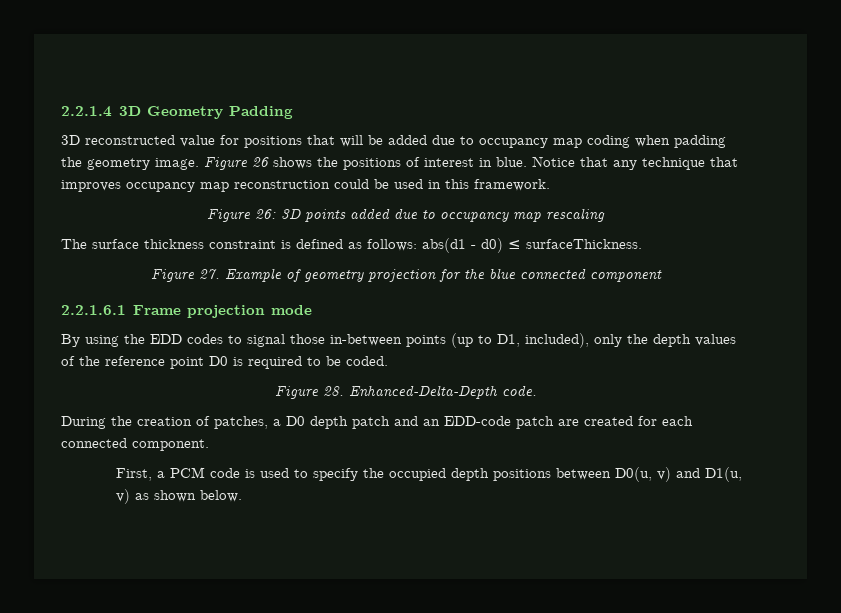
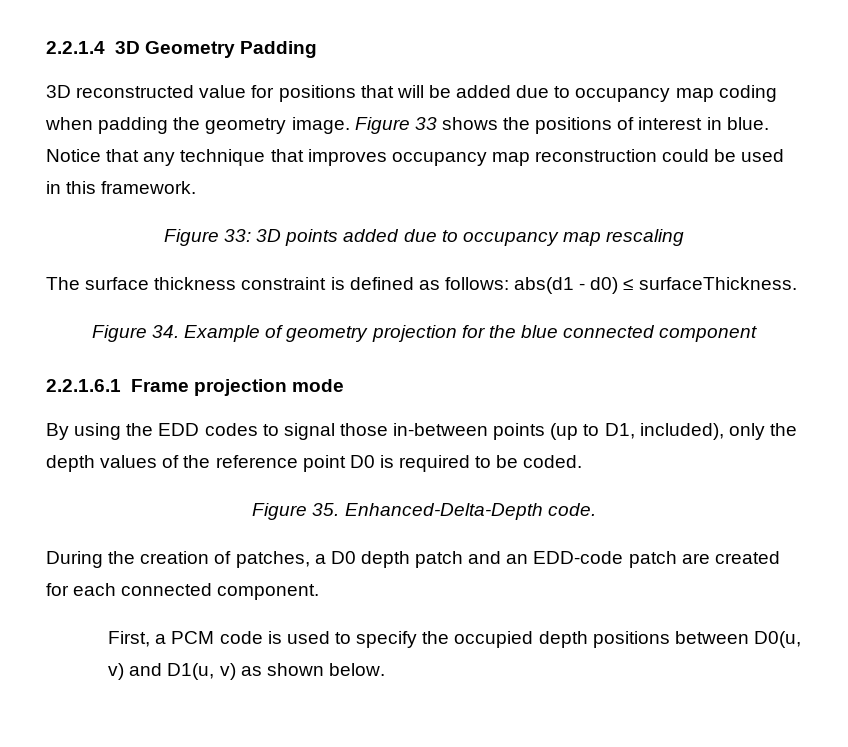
- Figure 26 shows the positions of interest in blue.
+ Figure 33 shows the positions of interest in blue.
- Figure 26: 3D points added due to occupancy map rescaling
+ Figure 33: 3D points added due to occupancy map rescaling
- Figure 27. Example of geometry projection for the blue connected component
+ Figure 34. Example of geometry projection for the blue connected component
- Figure 28. Enhanced-Delta-Depth code.
+ Figure 35. Enhanced-Delta-Depth code.

